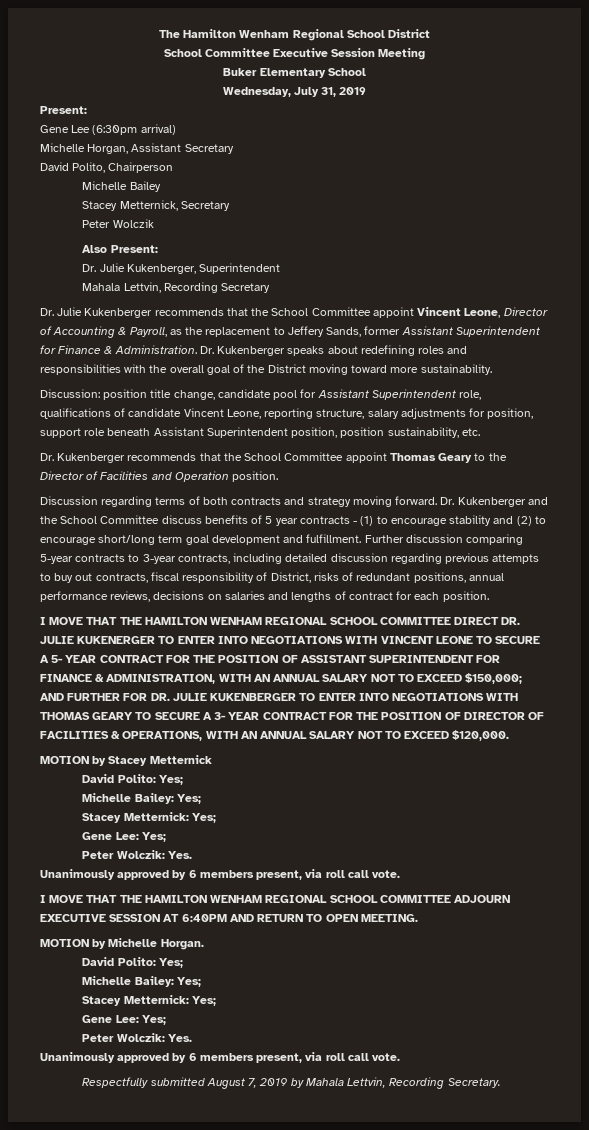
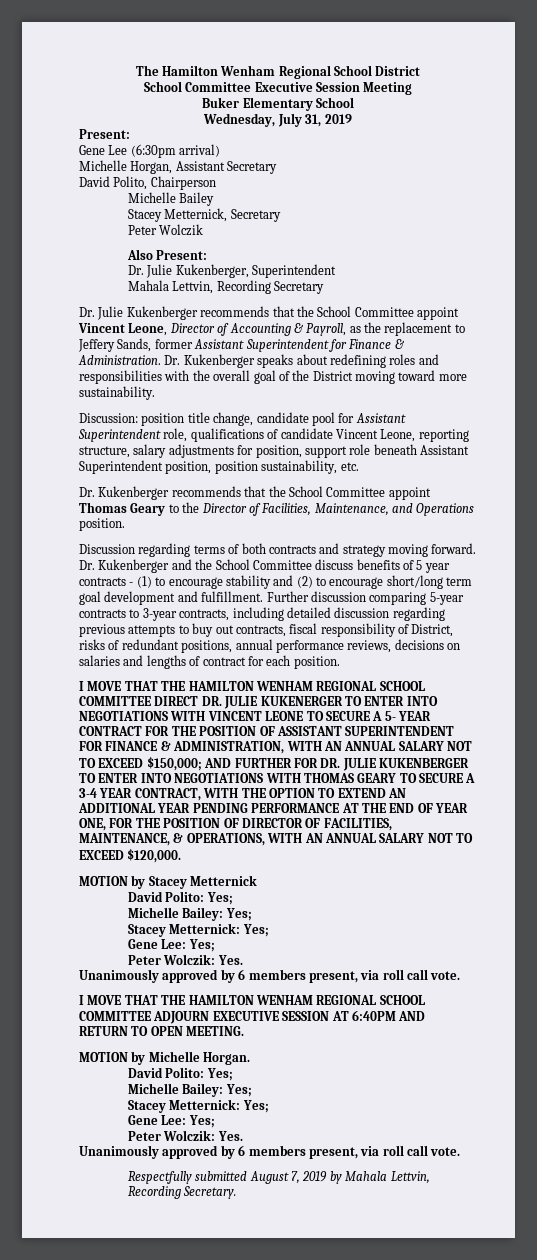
- Dr. Kukenberger recommends that the School Committee appoint Thomas Geary to the Director of Facilities and Operation position.
+ Dr. Kukenberger recommends that the School Committee appoint Thomas Geary to the Director of Facilities, Maintenance, and Operations position.
- AND FURTHER FOR DR. JULIE KUKENBERGER TO ENTER INTO NEGOTIATIONS WITH THOMAS GEARY TO SECURE A 3- YEAR CONTRACT FOR THE POSITION OF DIRECTOR OF FACILITIES & OPERATIONS, WITH AN ANNUAL SALARY NOT TO EXCEED $120,000.
+ AND FURTHER FOR DR. JULIE KUKENBERGER TO ENTER INTO NEGOTIATIONS WITH THOMAS GEARY TO SECURE A 3-4 YEAR CONTRACT, WITH THE OPTION TO EXTEND AN ADDITIONAL YEAR PENDING PERFORMANCE AT THE END OF YEAR ONE, FOR THE POSITION OF DIRECTOR OF FACILITIES, MAINTENANCE, & OPERATIONS, WITH AN ANNUAL SALARY NOT TO EXCEED $120,000.

